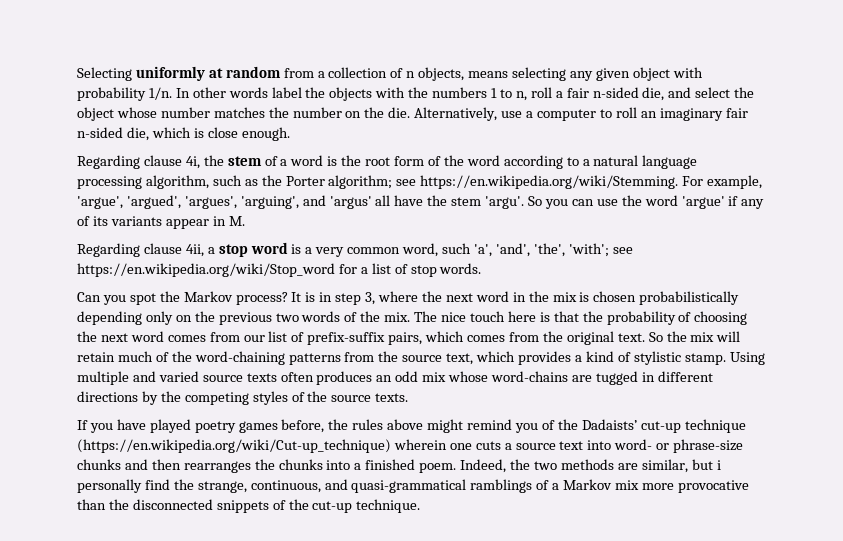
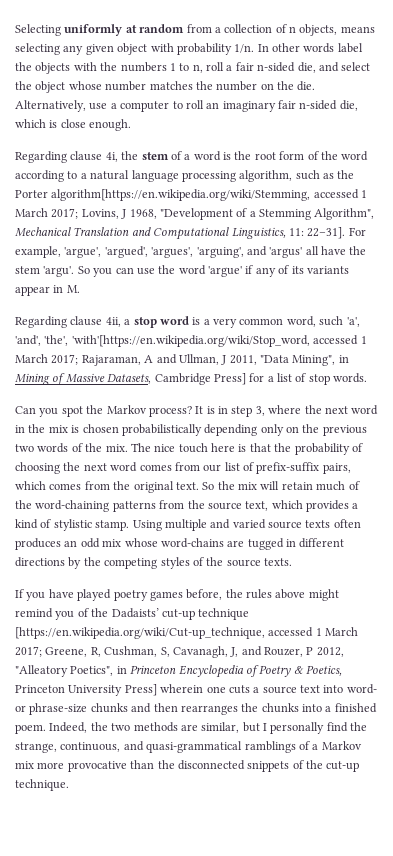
- Regarding clause 4i, the stem of a word is the root form of the word according to a natural language processing algorithm, such as the Porter algorithm; see https://en.wikipedia.org/wiki/Stemming. For example, 'argue', 'argued', 'argues', 'arguing', and 'argus' all have the stem 'argu'.
+ Regarding clause 4i, the stem of a word is the root form of the word according to a natural language processing algorithm, such as the Porter algorithm[https://en.wikipedia.org/wiki/Stemming, accessed 1 March 2017; Lovins, J 1968, "Development of a Stemming Algorithm", Mechanical Translation and Computational Linguistics, 11: 22–31]. For example, 'argue', 'argued', 'argues', 'arguing', and 'argus' all have the stem 'argu'.
- Regarding clause 4ii, a stop word is a very common word, such 'a', 'and', 'the', 'with'; see https://en.wikipedia.org/wiki/Stop_word for a list of stop words.
+ Regarding clause 4ii, a stop word is a very common word, such 'a', 'and', 'the', 'with'[https://en.wikipedia.org/wiki/Stop_word, accessed 1 March 2017; Rajaraman, A and Ullman, J 2011, "Data Mining", in Mining of Massive Datasets, Cambridge Press] for a list of stop words.
- If you have played poetry games before, the rules above might remind you of the Dadaists’ cut-up technique (https://en.wikipedia.org/wiki/Cut-up_technique) wherein one cuts a source text into word- or phrase-size chunks and then rearranges the chunks into a finished poem.
+ If you have played poetry games before, the rules above might remind you of the Dadaists’ cut-up technique [https://en.wikipedia.org/wiki/Cut-up_technique, accessed 1 March 2017; Greene, R, Cushman, S, Cavanagh, J, and Rouzer, P 2012, "Alleatory Poetics", in Princeton Encyclopedia of Poetry & Poetics, Princeton University Press] wherein one cuts a source text into word- or phrase-size chunks and then rearranges the chunks into a finished poem.
- Indeed, the two methods are similar, but i personally find the strange, continuous, and quasi-grammatical ramblings of a Markov mix more provocative than the disconnected snippets of the cut-up technique.
+ Indeed, the two methods are similar, but I personally find the strange, continuous, and quasi-grammatical ramblings of a Markov mix more provocative than the disconnected snippets of the cut-up technique.

